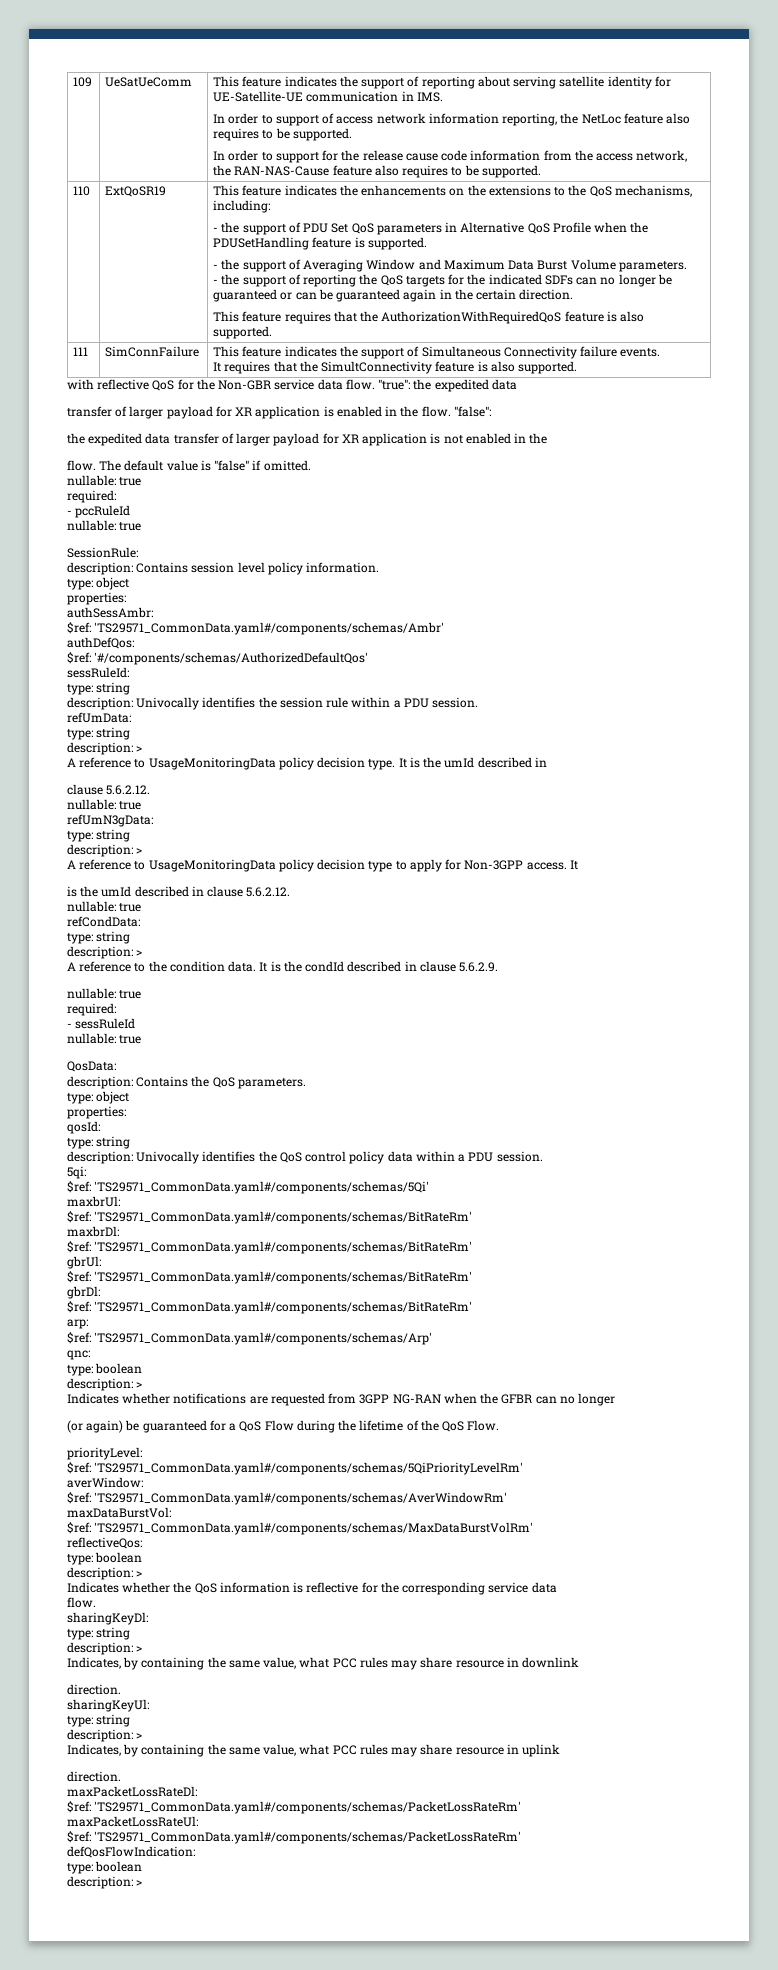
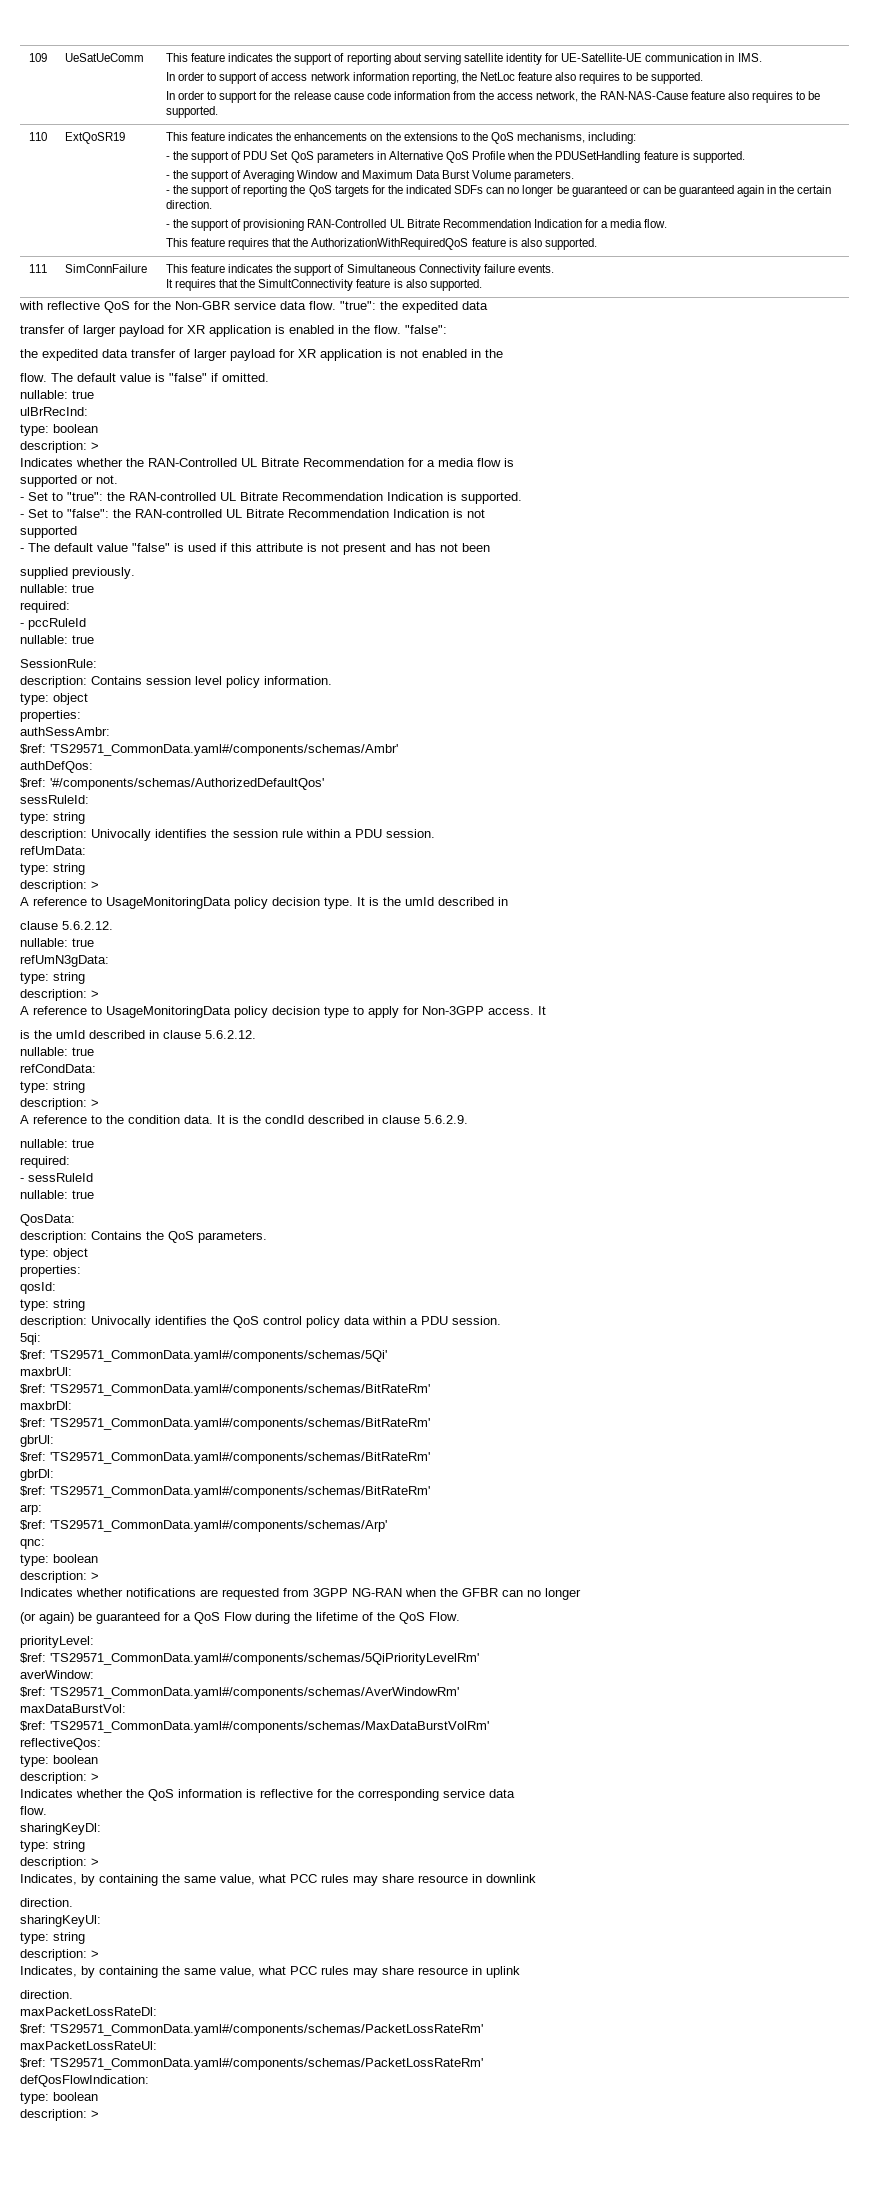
+ - the support of provisioning RAN-Controlled UL Bitrate Recommendation Indication for a media flow.
+ ulBrRecInd:
+ type: boolean
+ description: >
+ Indicates whether the RAN-Controlled UL Bitrate Recommendation for a media flow is
+ supported or not.
+ - Set to "true": the RAN-controlled UL Bitrate Recommendation Indication is supported.
+ - Set to "false": the RAN-controlled UL Bitrate Recommendation Indication is not
+ supported
+ - The default value "false" is used if this attribute is not present and has not been
+ supplied previously.
+ nullable: true

